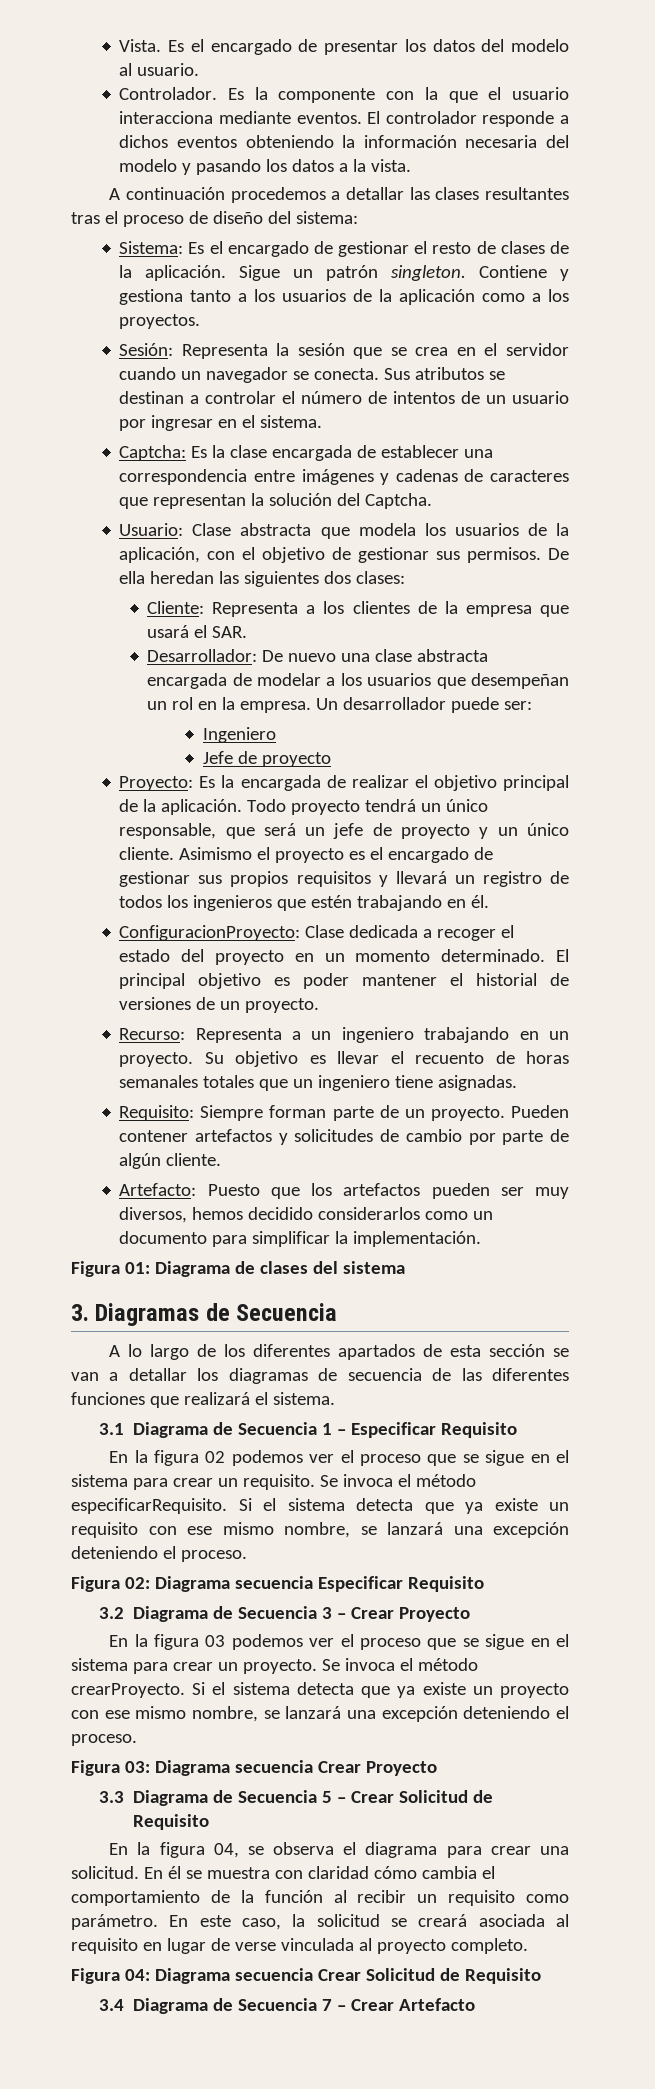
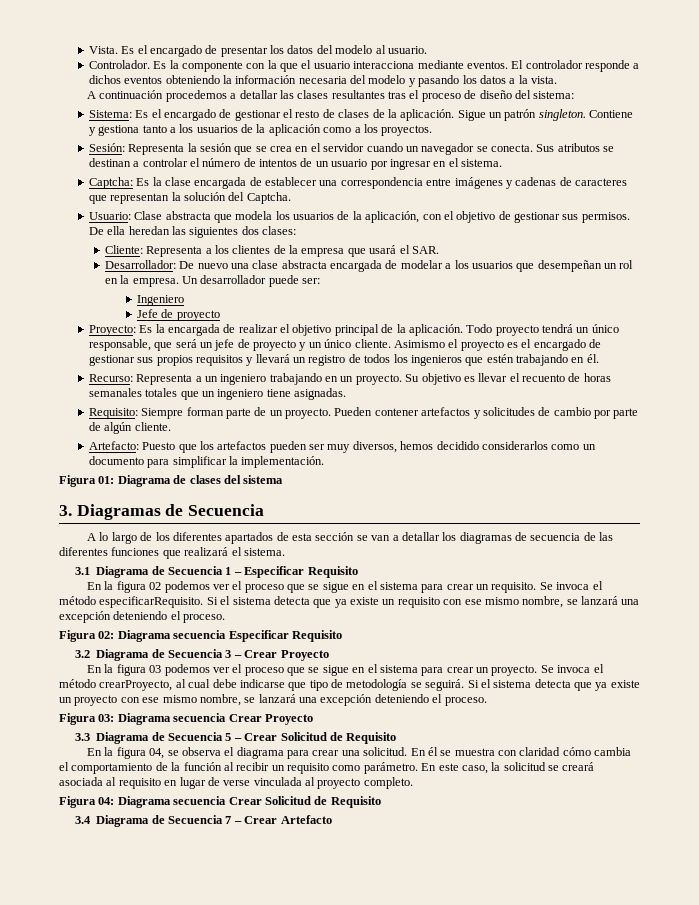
- ConfiguracionProyecto: Clase dedicada a recoger el estado del proyecto en un momento determinado. El principal objetivo es poder mantener el historial de versiones de un proyecto.
- Se invoca el método crearProyecto.
+ Se invoca el método crearProyecto, al cual debe indicarse que tipo de metodología se seguirá.

